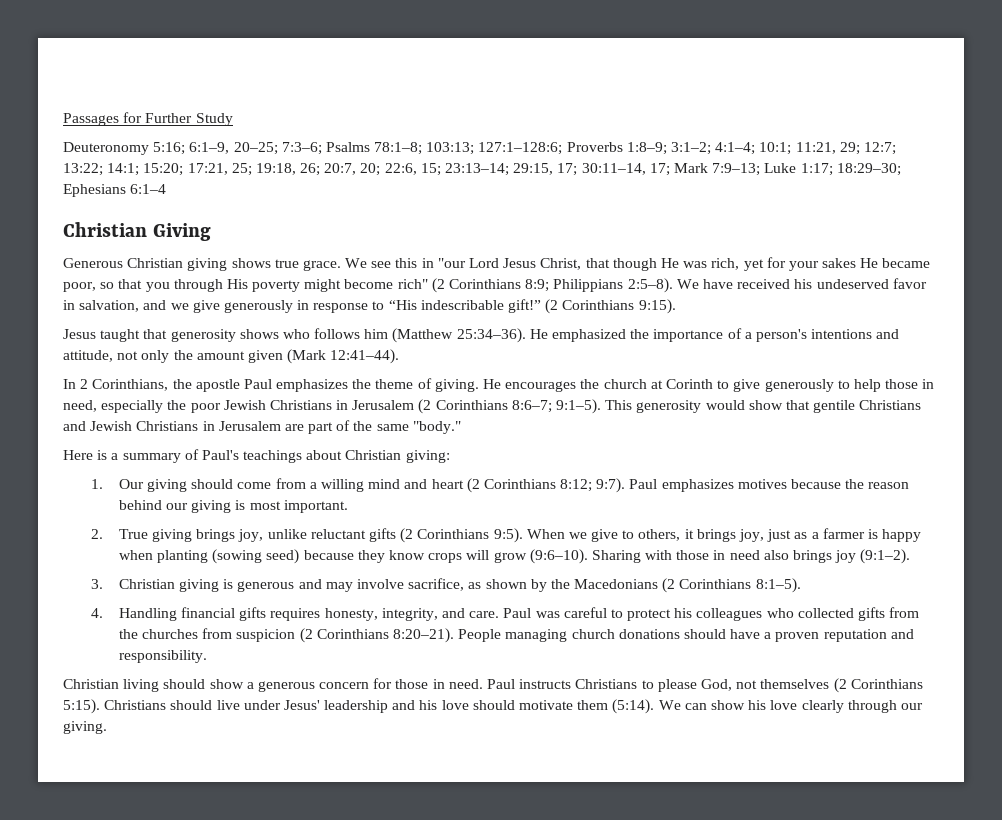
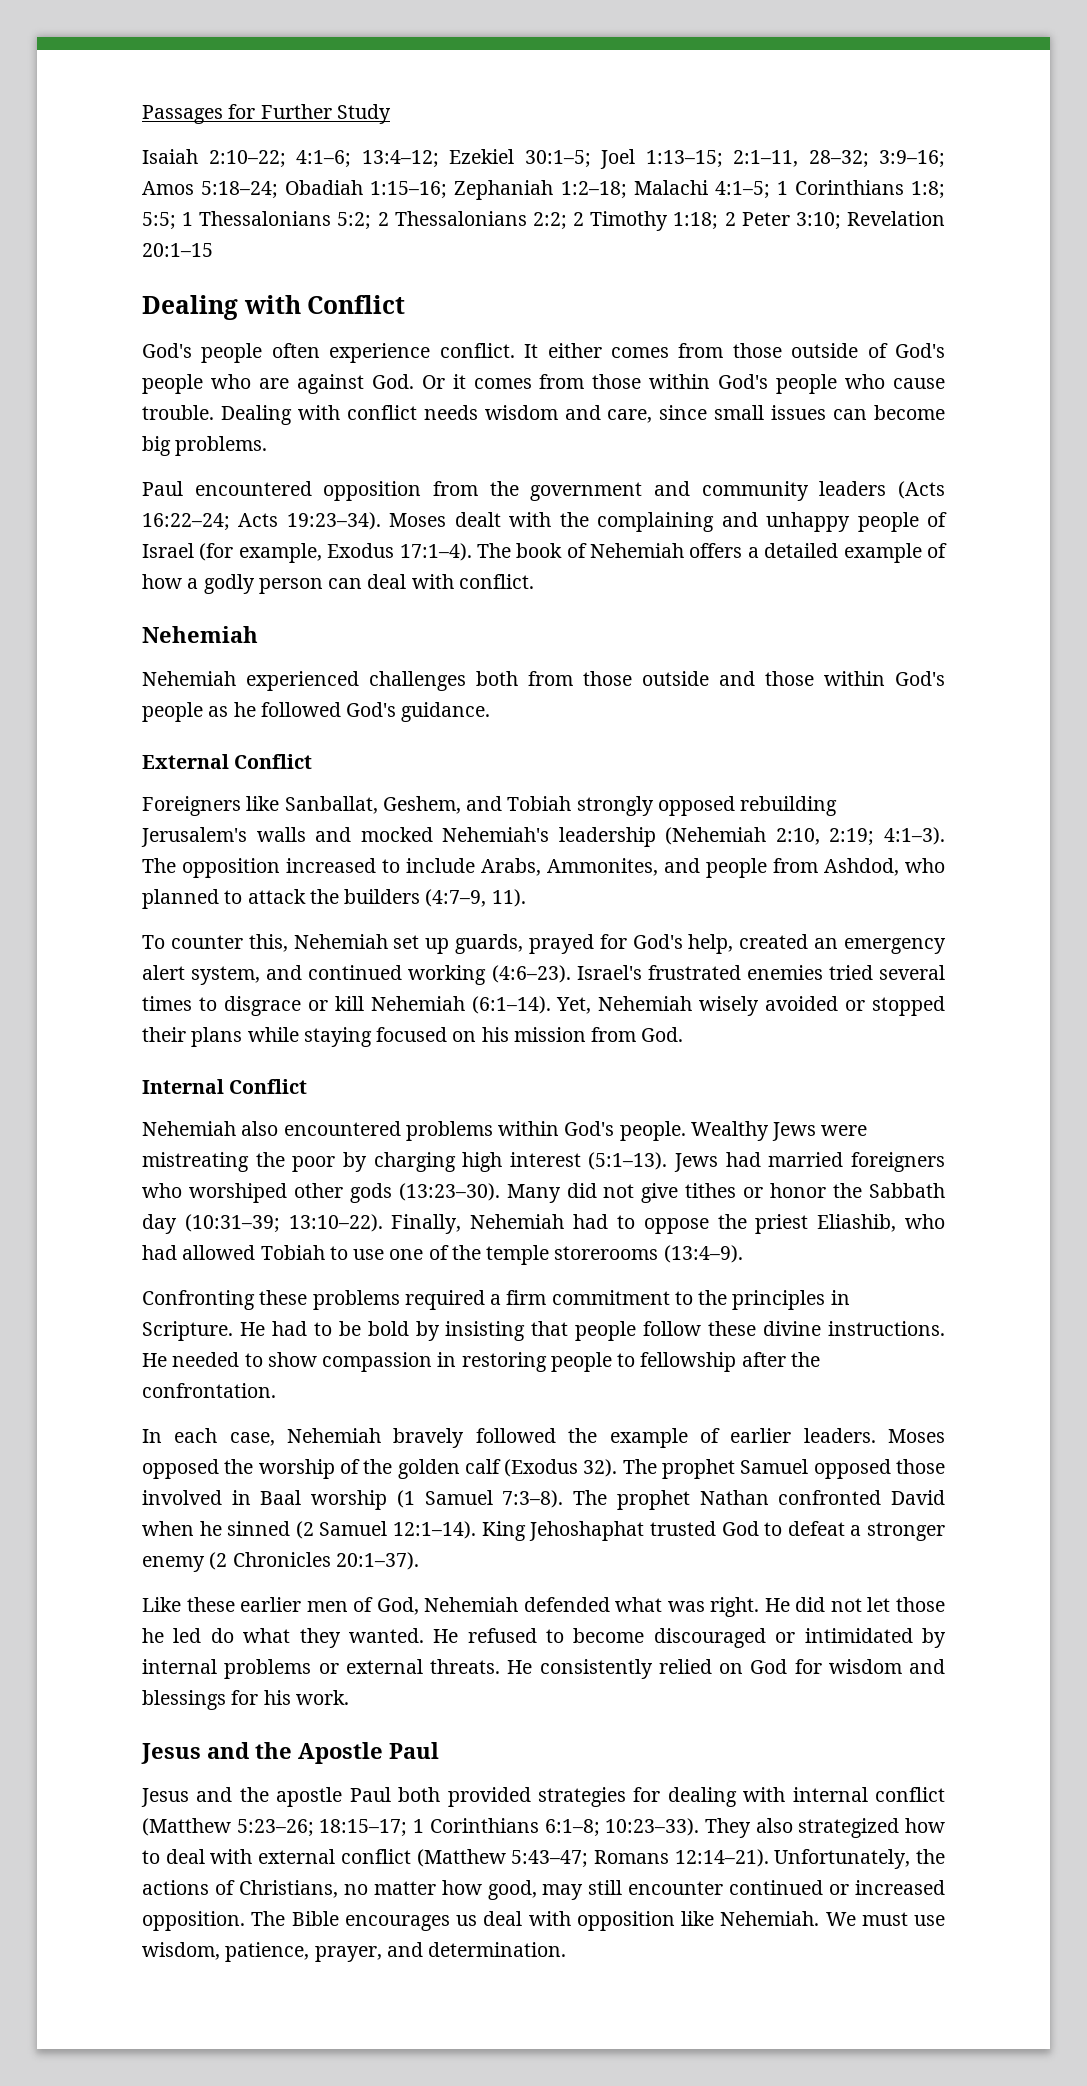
- Deuteronomy 5:16; 6:1–9, 20–25; 7:3–6; Psalms 78:1–8; 103:13; 127:1–128:6; Proverbs 1:8–9; 3:1–2; 4:1–4; 10:1; 11:21, 29; 12:7; 13:22; 14:1; 15:20; 17:21, 25; 19:18, 26; 20:7, 20; 22:6, 15; 23:13–14; 29:15, 17; 30:11–14, 17; Mark 7:9–13; Luke 1:17; 18:29–30; Ephesians 6:1–4
- Christian Giving
- Generous Christian giving shows true grace. We see this in "our Lord Jesus Christ, that though He was rich, yet for your sakes He became poor, so that you through His poverty might become rich" (2 Corinthians 8:9; Philippians 2:5–8). We have received his undeserved favor in salvation, and we give generously in response to “His indescribable gift!” (2 Corinthians 9:15).
- Jesus taught that generosity shows who follows him (Matthew 25:34–36). He emphasized the importance of a person's intentions and attitude, not only the amount given (Mark 12:41–44).
- In 2 Corinthians, the apostle Paul emphasizes the theme of giving. He encourages the church at Corinth to give generously to help those in need, especially the poor Jewish Christians in Jerusalem (2 Corinthians 8:6–7; 9:1–5). This generosity would show that gentile Christians and Jewish Christians in Jerusalem are part of the same "body."
- Here is a summary of Paul's teachings about Christian giving:
- 1. Our giving should come from a willing mind and heart (2 Corinthians 8:12; 9:7). Paul emphasizes motives because the reason behind our giving is most important.
- 2. True giving brings joy, unlike reluctant gifts (2 Corinthians 9:5). When we give to others, it brings joy, just as a farmer is happy when planting (sowing seed) because they know crops will grow (9:6–10). Sharing with those in need also brings joy (9:1–2).
- 3. Christian giving is generous and may involve sacrifice, as shown by the Macedonians (2 Corinthians 8:1–5).
- 4. Handling financial gifts requires honesty, integrity, and care. Paul was careful to protect his colleagues who collected gifts from the churches from suspicion (2 Corinthians 8:20–21). People managing church donations should have a proven reputation and responsibility.
- Christian living should show a generous concern for those in need. Paul instructs Christians to please God, not themselves (2 Corinthians 5:15). Christians should live under Jesus' leadership and his love should motivate them (5:14). We can show his love clearly through our giving.
+ Isaiah 2:10–22; 4:1–6; 13:4–12; Ezekiel 30:1–5; Joel 1:13–15; 2:1–11, 28–32; 3:9–16; Amos 5:18–24; Obadiah 1:15–16; Zephaniah 1:2–18; Malachi 4:1–5; 1 Corinthians 1:8; 5:5; 1 Thessalonians 5:2; 2 Thessalonians 2:2; 2 Timothy 1:18; 2 Peter 3:10; Revelation 20:1–15
+ Dealing with Conflict
+ God's people often experience conflict. It either comes from those outside of God's people who are against God. Or it comes from those within God's people who cause trouble. Dealing with conflict needs wisdom and care, since small issues can become big problems.
+ Paul encountered opposition from the government and community leaders (Acts 16:22–24; Acts 19:23–34). Moses dealt with the complaining and unhappy people of Israel (for example, Exodus 17:1–4). The book of Nehemiah offers a detailed example of how a godly person can deal with conflict.
+ Nehemiah
+ Nehemiah experienced challenges both from those outside and those within God's people as he followed God's guidance.
+ External Conflict
+ Foreigners like Sanballat, Geshem, and Tobiah strongly opposed rebuilding Jerusalem's walls and mocked Nehemiah's leadership (Nehemiah 2:10, 2:19; 4:1–3). The opposition increased to include Arabs, Ammonites, and people from Ashdod, who planned to attack the builders (4:7–9, 11).
+ To counter this, Nehemiah set up guards, prayed for God's help, created an emergency alert system, and continued working (4:6–23). Israel's frustrated enemies tried several times to disgrace or kill Nehemiah (6:1–14). Yet, Nehemiah wisely avoided or stopped their plans while staying focused on his mission from God.
+ Internal Conflict
+ Nehemiah also encountered problems within God's people. Wealthy Jews were mistreating the poor by charging high interest (5:1–13). Jews had married foreigners who worshiped other gods (13:23–30). Many did not give tithes or honor the Sabbath day (10:31–39; 13:10–22). Finally, Nehemiah had to oppose the priest Eliashib, who had allowed Tobiah to use one of the temple storerooms (13:4–9).
+ Confronting these problems required a firm commitment to the principles in Scripture. He had to be bold by insisting that people follow these divine instructions. He needed to show compassion in restoring people to fellowship after the confrontation.
+ In each case, Nehemiah bravely followed the example of earlier leaders. Moses opposed the worship of the golden calf (Exodus 32). The prophet Samuel opposed those involved in Baal worship (1 Samuel 7:3–8). The prophet Nathan confronted David when he sinned (2 Samuel 12:1–14). King Jehoshaphat trusted God to defeat a stronger enemy (2 Chronicles 20:1–37).
+ Like these earlier men of God, Nehemiah defended what was right. He did not let those he led do what they wanted. He refused to become discouraged or intimidated by internal problems or external threats. He consistently relied on God for wisdom and blessings for his work.
+ Jesus and the Apostle Paul
+ Jesus and the apostle Paul both provided strategies for dealing with internal conflict (Matthew 5:23–26; 18:15–17; 1 Corinthians 6:1–8; 10:23–33). They also strategized how to deal with external conflict (Matthew 5:43–47; Romans 12:14–21). Unfortunately, the actions of Christians, no matter how good, may still encounter continued or increased opposition. The Bible encourages us deal with opposition like Nehemiah. We must use wisdom, patience, prayer, and determination.

